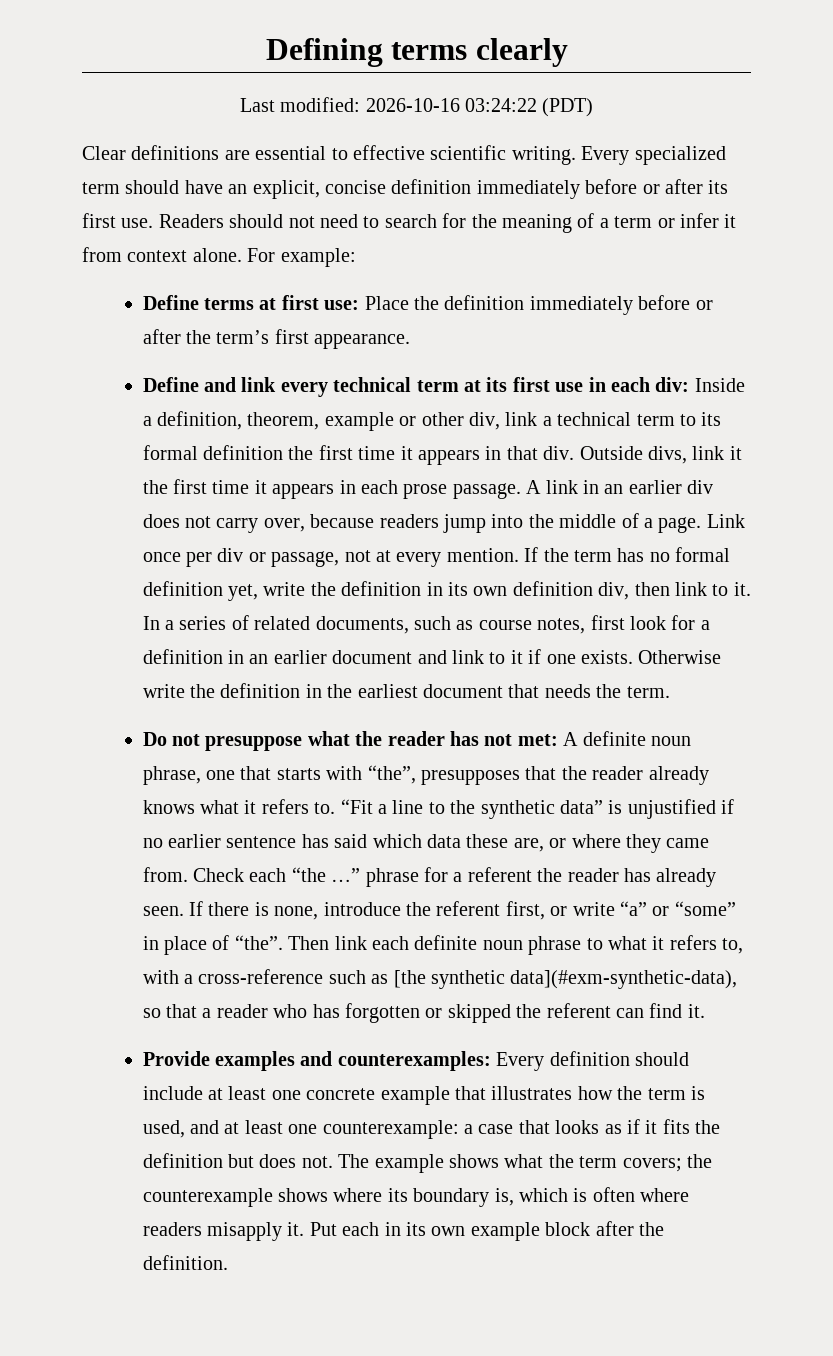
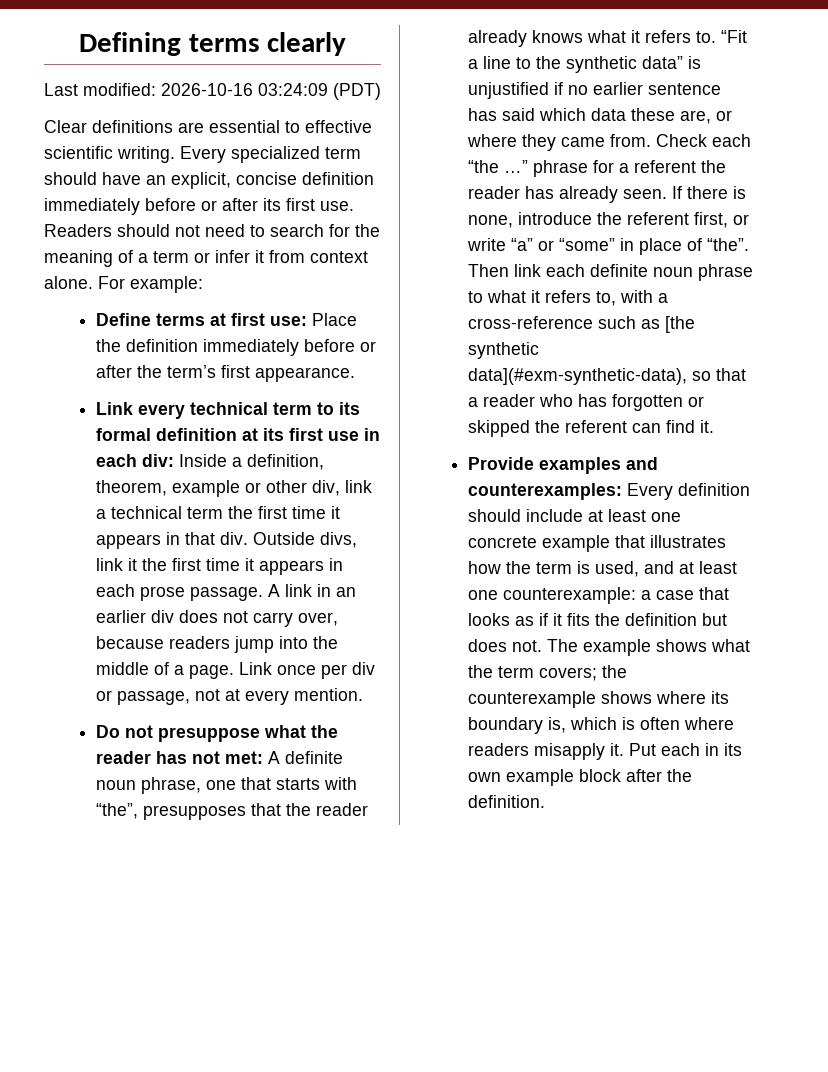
- Last modified: 2026-10-16 03:24:22 (PDT)
+ Last modified: 2026-10-16 03:24:09 (PDT)
- Define and link every technical term at its first use in each div: Inside a definition, theorem, example or other div, link a technical term to its formal definition the first time it appears in that div.
+ Link every technical term to its formal definition at its first use in each div: Inside a definition, theorem, example or other div, link a technical term the first time it appears in that div.
- If the term has no formal definition yet, write the definition in its own definition div, then link to it. In a series of related documents, such as course notes, first look for a definition in an earlier document and link to it if one exists. Otherwise write the definition in the earliest document that needs the term.

